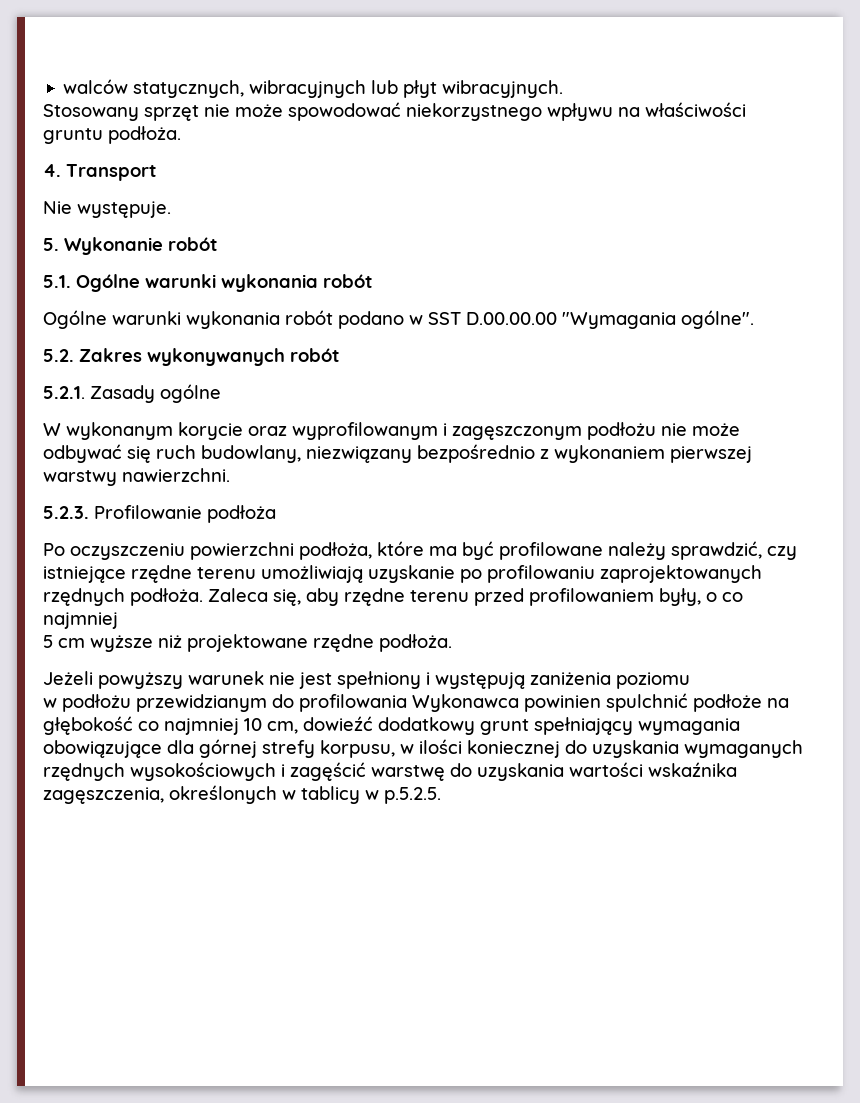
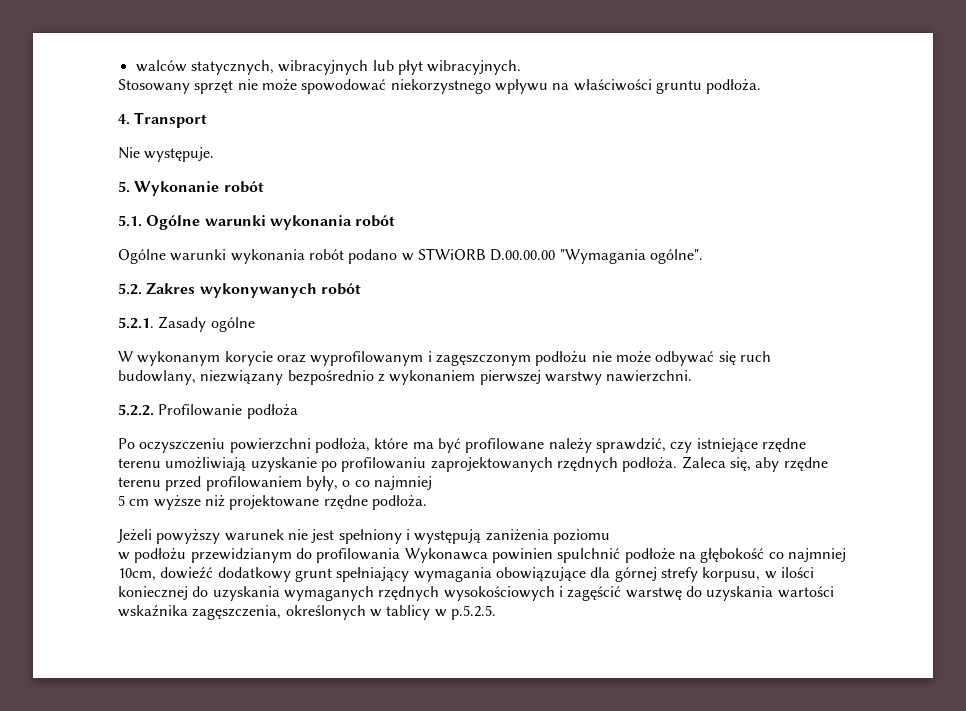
- Ogólne warunki wykonania robót podano w SST D.00.00.00 "Wymagania ogólne".
+ Ogólne warunki wykonania robót podano w STWiORB D.00.00.00 "Wymagania ogólne".
- 5.2.3. Profilowanie podłoża
+ 5.2.2. Profilowanie podłoża
- w podłożu przewidzianym do profilowania Wykonawca powinien spulchnić podłoże na głębokość co najmniej 10 cm, dowieźć dodatkowy grunt spełniający wymagania obowiązujące dla górnej strefy korpusu, w ilości koniecznej do uzyskania wymaganych rzędnych wysokościowych i zagęścić warstwę do uzyskania wartości wskaźnika zagęszczenia, określonych w tablicy w p.5.2.5.
+ w podłożu przewidzianym do profilowania Wykonawca powinien spulchnić podłoże na głębokość co najmniej 10cm, dowieźć dodatkowy grunt spełniający wymagania obowiązujące dla górnej strefy korpusu, w ilości koniecznej do uzyskania wymaganych rzędnych wysokościowych i zagęścić warstwę do uzyskania wartości wskaźnika zagęszczenia, określonych w tablicy w p.5.2.5.

